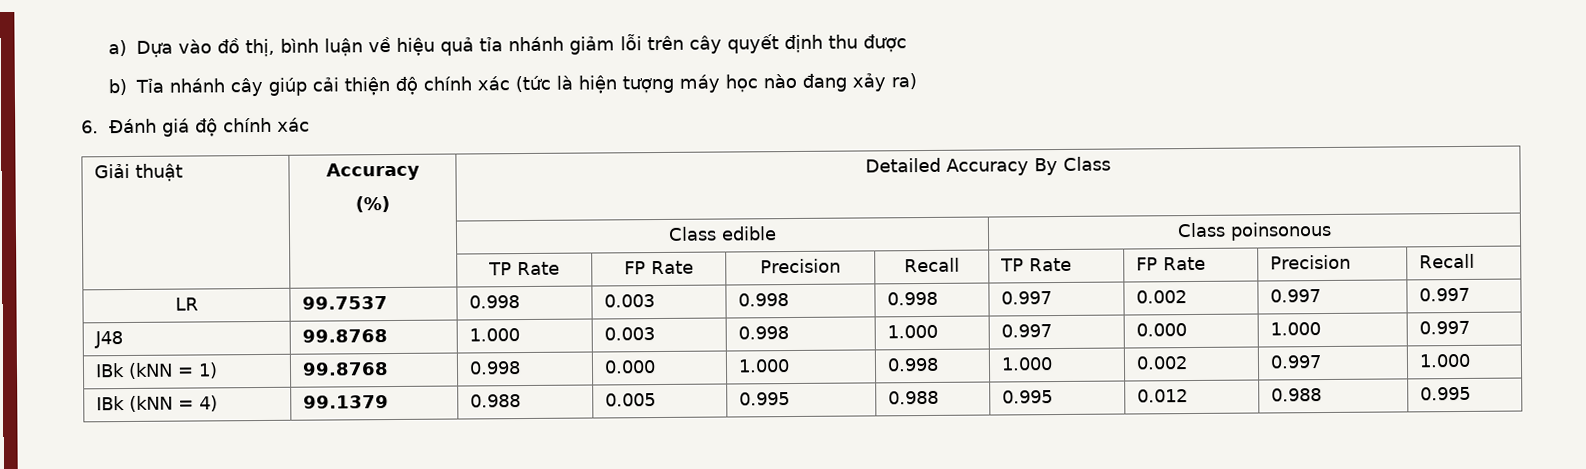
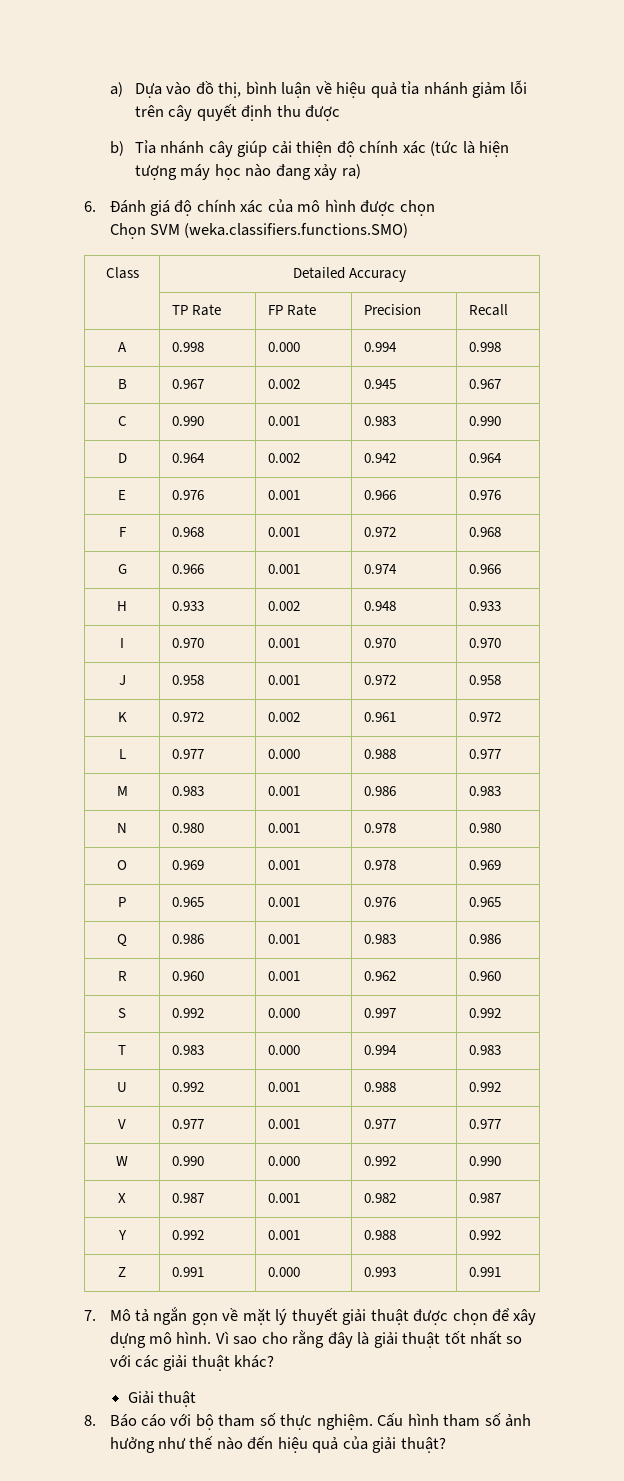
- 6. Đánh giá độ chính xác
- Giải thuật | Accuracy
- (%) | Detailed Accuracy By Class
- | | Class edible | Class poinsonous
- | | TP Rate | FP Rate | Precision | Recall | TP Rate | FP Rate | Precision | Recall
+ 6. Đánh giá độ chính xác của mô hình được chọn
+ Chọn SVM (weka.classifiers.functions.SMO)
+ Class | Detailed Accuracy
+ | TP Rate | FP Rate | Precision | Recall
- LR | 99.7537 | 0.998 | 0.003 | 0.998 | 0.998 | 0.997 | 0.002 | 0.997 | 0.997
- J48 | 99.8768 | 1.000 | 0.003 | 0.998 | 1.000 | 0.997 | 0.000 | 1.000 | 0.997
- IBk (kNN = 1) | 99.8768 | 0.998 | 0.000 | 1.000 | 0.998 | 1.000 | 0.002 | 0.997 | 1.000
- IBk (kNN = 4) | 99.1379 | 0.988 | 0.005 | 0.995 | 0.988 | 0.995 | 0.012 | 0.988 | 0.995
+ A | 0.998 | 0.000 | 0.994 | 0.998
+ B | 0.967 | 0.002 | 0.945 | 0.967
+ C | 0.990 | 0.001 | 0.983 | 0.990
+ D | 0.964 | 0.002 | 0.942 | 0.964
+ E | 0.976 | 0.001 | 0.966 | 0.976
+ F | 0.968 | 0.001 | 0.972 | 0.968
+ G | 0.966 | 0.001 | 0.974 | 0.966
+ H | 0.933 | 0.002 | 0.948 | 0.933
+ I | 0.970 | 0.001 | 0.970 | 0.970
+ J | 0.958 | 0.001 | 0.972 | 0.958
+ K | 0.972 | 0.002 | 0.961 | 0.972
+ L | 0.977 | 0.000 | 0.988 | 0.977
+ M | 0.983 | 0.001 | 0.986 | 0.983
+ N | 0.980 | 0.001 | 0.978 | 0.980
+ O | 0.969 | 0.001 | 0.978 | 0.969
+ P | 0.965 | 0.001 | 0.976 | 0.965
+ Q | 0.986 | 0.001 | 0.983 | 0.986
+ R | 0.960 | 0.001 | 0.962 | 0.960
+ S | 0.992 | 0.000 | 0.997 | 0.992
+ T | 0.983 | 0.000 | 0.994 | 0.983
+ U | 0.992 | 0.001 | 0.988 | 0.992
+ V | 0.977 | 0.001 | 0.977 | 0.977
+ W | 0.990 | 0.000 | 0.992 | 0.990
+ X | 0.987 | 0.001 | 0.982 | 0.987
+ Y | 0.992 | 0.001 | 0.988 | 0.992
+ Z | 0.991 | 0.000 | 0.993 | 0.991
+ 7. Mô tả ngắn gọn về mặt lý thuyết giải thuật được chọn để xây dựng mô hình. Vì sao cho rằng đây là giải thuật tốt nhất so với các giải thuật khác?
+ Giải thuật
+ 8. Báo cáo với bộ tham số thực nghiệm. Cấu hình tham số ảnh hưởng như thế nào đến hiệu quả của giải thuật?

